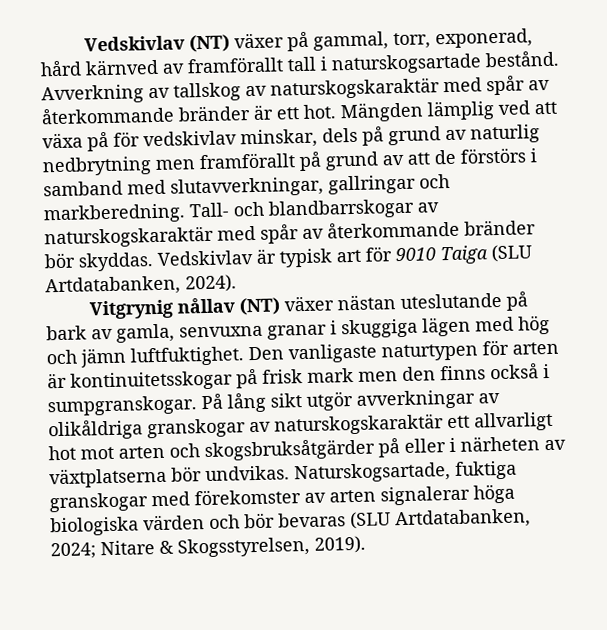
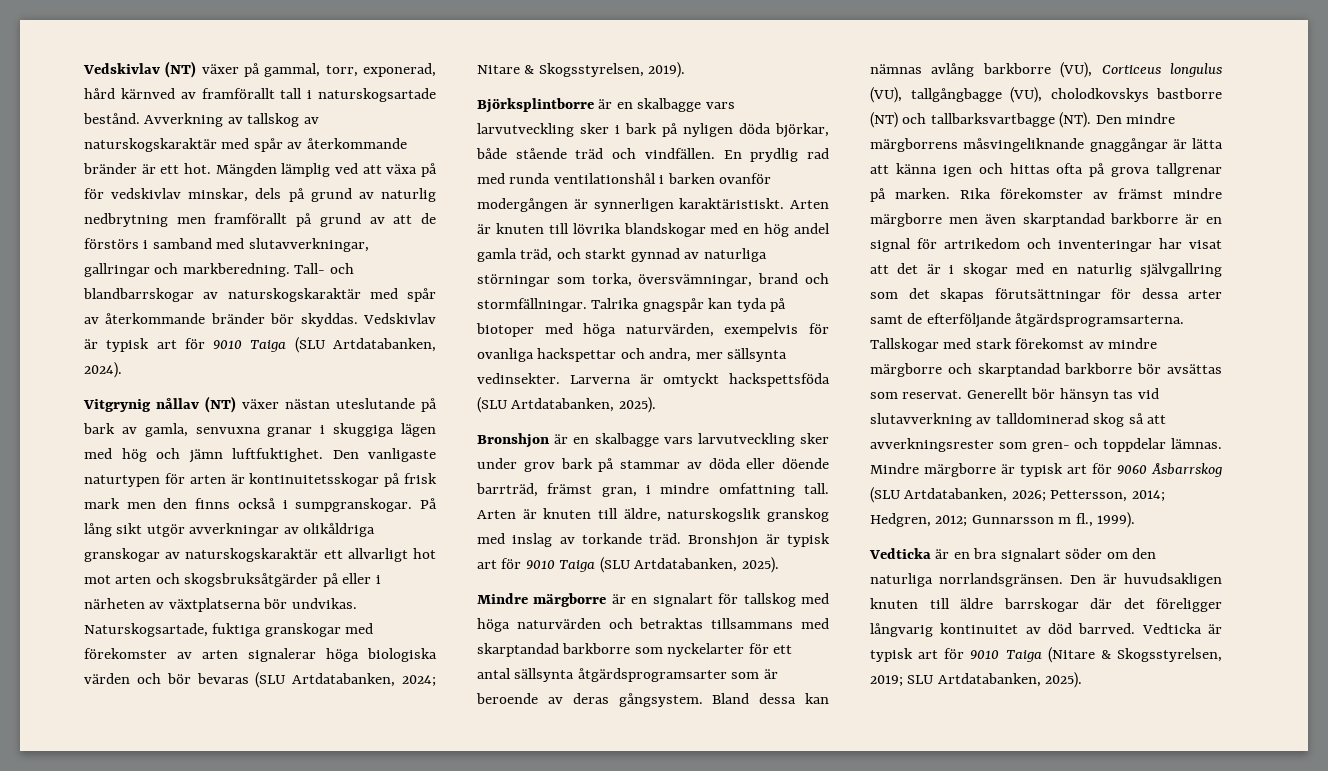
+ Björksplintborre är en skalbagge vars larvutveckling sker i bark på nyligen döda björkar, både stående träd och vindfällen. En prydlig rad med runda ventilationshål i barken ovanför modergången är synnerligen karaktäristiskt. Arten är knuten till lövrika blandskogar med en hög andel gamla träd, och starkt gynnad av naturliga störningar som torka, översvämningar, brand och stormfällningar. Talrika gnagspår kan tyda på biotoper med höga naturvärden, exempelvis för ovanliga hackspettar och andra, mer sällsynta vedinsekter. Larverna är omtyckt hackspettsföda (SLU Artdatabanken, 2025).
+ Bronshjon är en skalbagge vars larvutveckling sker under grov bark på stammar av döda eller döende barrträd, främst gran, i mindre omfattning tall. Arten är knuten till äldre, naturskogslik granskog med inslag av torkande träd. Bronshjon är typisk art för 9010 Taiga (SLU Artdatabanken, 2025).
+ Mindre märgborre är en signalart för tallskog med höga naturvärden och betraktas tillsammans med skarptandad barkborre som nyckelarter för ett antal sällsynta åtgärdsprogramsarter som är beroende av deras gångsystem. Bland dessa kan nämnas avlång barkborre (VU), Corticeus longulus (VU), tallgångbagge (VU), cholodkovskys bastborre (NT) och tallbarksvartbagge (NT). Den mindre märgborrens måsvingeliknande gnaggångar är lätta att känna igen och hittas ofta på grova tallgrenar på marken. Rika förekomster av främst mindre märgborre men även skarptandad barkborre är en signal för artrikedom och inventeringar har visat att det är i skogar med en naturlig självgallring som det skapas förutsättningar för dessa arter samt de efterföljande åtgärdsprogramsarterna. Tallskogar med stark förekomst av mindre märgborre och skarptandad barkborre bör avsättas som reservat. Generellt bör hänsyn tas vid slutavverkning av talldominerad skog så att avverkningsrester som gren- och toppdelar lämnas. Mindre märgborre är typisk art för 9060 Åsbarrskog (SLU Artdatabanken, 2026; Pettersson, 2014; Hedgren, 2012; Gunnarsson m fl., 1999).
+ Vedticka är en bra signalart söder om den naturliga norrlandsgränsen. Den är huvudsakligen knuten till äldre barrskogar där det föreligger långvarig kontinuitet av död barrved. Vedticka är typisk art för 9010 Taiga (Nitare & Skogsstyrelsen, 2019; SLU Artdatabanken, 2025).

